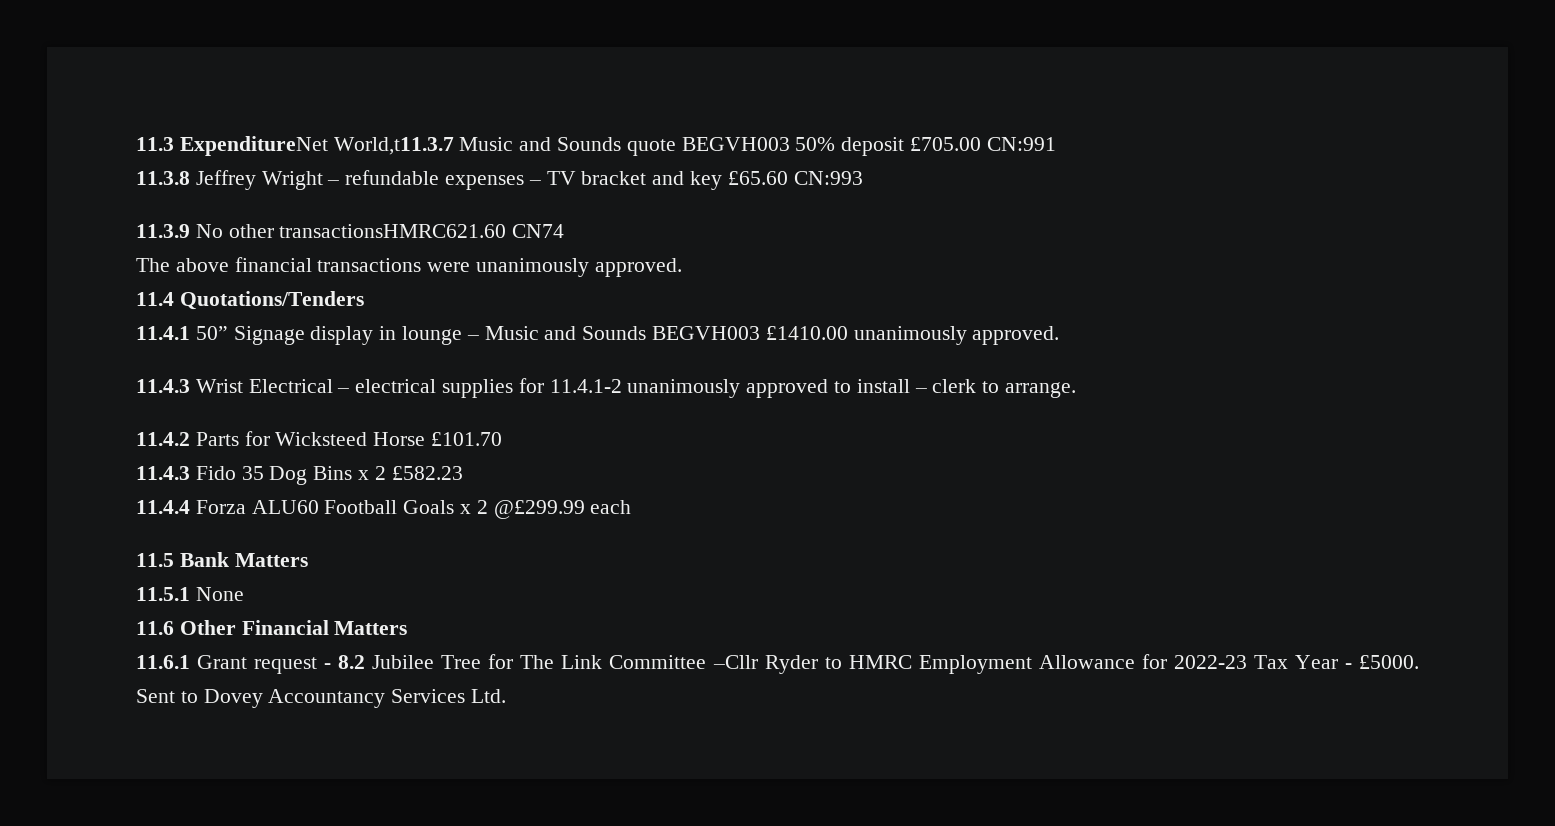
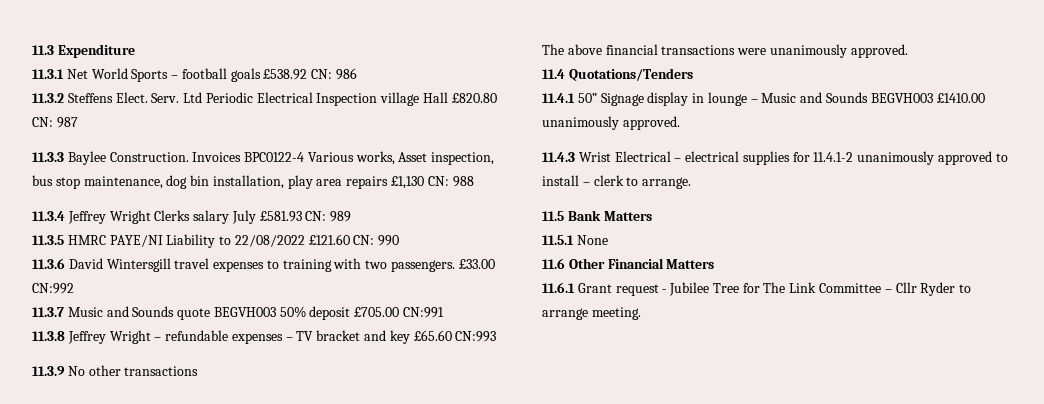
- 11.3 ExpenditureNet World,t11.3.7 Music and Sounds quote BEGVH003 50% deposit £705.00 CN:991
+ 11.3 Expenditure
+ 11.3.1 Net World Sports – football goals £538.92 CN: 986
+ 11.3.2 Steffens Elect. Serv. Ltd Periodic Electrical Inspection village Hall £820.80 CN: 987
+ 11.3.3 Baylee Construction. Invoices BPC0122-4 Various works, Asset inspection, bus stop maintenance, dog bin installation, play area repairs £1,130 CN: 988
+ 11.3.4 Jeffrey Wright Clerks salary July £581.93 CN: 989
+ 11.3.5 HMRC PAYE/NI Liability to 22/08/2022 £121.60 CN: 990
+ 11.3.6 David Wintersgill travel expenses to training with two passengers. £33.00 CN:992
+ 11.3.7 Music and Sounds quote BEGVH003 50% deposit £705.00 CN:991
- 11.3.9 No other transactionsHMRC621.60 CN74
+ 11.3.9 No other transactions
- 11.4.2 Parts for Wicksteed Horse £101.70
- 11.4.3 Fido 35 Dog Bins x 2 £582.23
- 11.4.4 Forza ALU60 Football Goals x 2 @£299.99 each
- 11.6.1 Grant request - 8.2 Jubilee Tree for The Link Committee –Cllr Ryder to HMRC Employment Allowance for 2022-23 Tax Year - £5000. Sent to Dovey Accountancy Services Ltd.
+ 11.6.1 Grant request - Jubilee Tree for The Link Committee – Cllr Ryder to arrange meeting.

